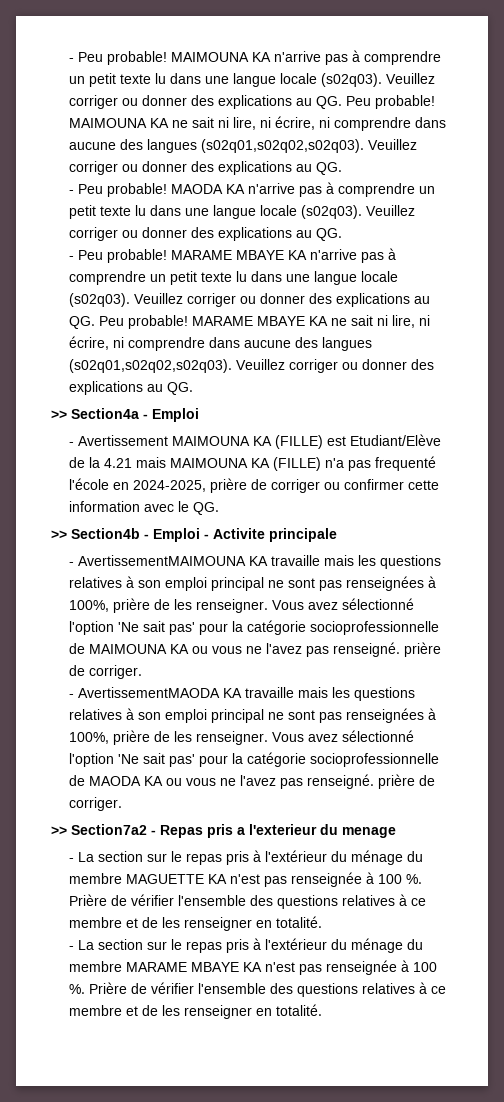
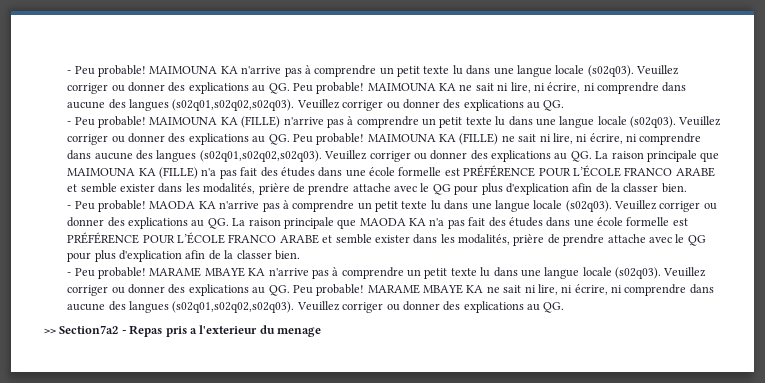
+ - Peu probable! MAIMOUNA KA (FILLE) n'arrive pas à comprendre un petit texte lu dans une langue locale (s02q03). Veuillez corriger ou donner des explications au QG. Peu probable! MAIMOUNA KA (FILLE) ne sait ni lire, ni écrire, ni comprendre dans aucune des langues (s02q01,s02q02,s02q03). Veuillez corriger ou donner des explications au QG. La raison principale que MAIMOUNA KA (FILLE) n'a pas fait des études dans une école formelle est PRÉFÉRENCE POUR L’ÉCOLE FRANCO ARABE et semble exister dans les modalités, prière de prendre attache avec le QG pour plus d'explication afin de la classer bien.
- MAODA KA n'arrive pas à comprendre un petit texte lu dans une langue locale (s02q03). Veuillez corriger ou donner des explications au QG.
+ MAODA KA n'arrive pas à comprendre un petit texte lu dans une langue locale (s02q03). Veuillez corriger ou donner des explications au QG. La raison principale que MAODA KA n'a pas fait des études dans une école formelle est PRÉFÉRENCE POUR L’ÉCOLE FRANCO ARABE et semble exister dans les modalités, prière de prendre attache avec le QG pour plus d'explication afin de la classer bien.
- >> Section4a - Emploi
- - Avertissement MAIMOUNA KA (FILLE) est Etudiant/Elève de la 4.21 mais MAIMOUNA KA (FILLE) n'a pas frequenté l'école en 2024-2025, prière de corriger ou confirmer cette information avec le QG.
- >> Section4b - Emploi - Activite principale
- - AvertissementMAIMOUNA KA travaille mais les questions relatives à son emploi principal ne sont pas renseignées à 100%, prière de les renseigner. Vous avez sélectionné l'option 'Ne sait pas' pour la catégorie socioprofessionnelle de MAIMOUNA KA ou vous ne l'avez pas renseigné. prière de corriger.
- - AvertissementMAODA KA travaille mais les questions relatives à son emploi principal ne sont pas renseignées à 100%, prière de les renseigner. Vous avez sélectionné l'option 'Ne sait pas' pour la catégorie socioprofessionnelle de MAODA KA ou vous ne l'avez pas renseigné. prière de corriger.
- - La section sur le repas pris à l'extérieur du ménage du membre MAGUETTE KA n'est pas renseignée à 100 %. Prière de vérifier l'ensemble des questions relatives à ce membre et de les renseigner en totalité.
- - La section sur le repas pris à l'extérieur du ménage du membre MARAME MBAYE KA n'est pas renseignée à 100 %. Prière de vérifier l'ensemble des questions relatives à ce membre et de les renseigner en totalité.

